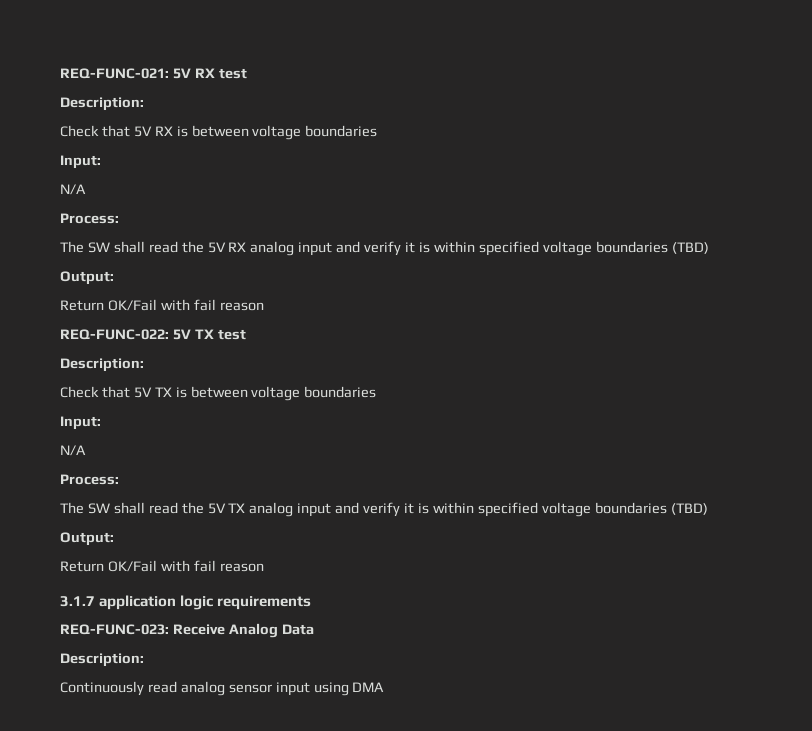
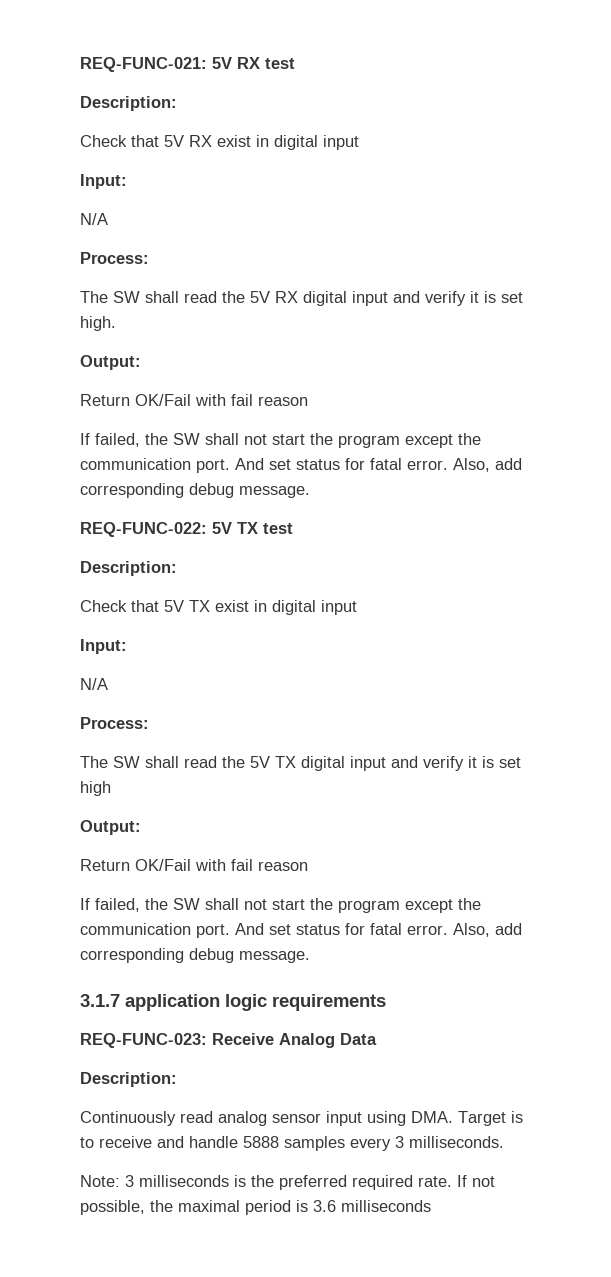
- Check that 5V RX is between voltage boundaries
+ Check that 5V RX exist in digital input
- The SW shall read the 5V RX analog input and verify it is within specified voltage boundaries (TBD)
+ The SW shall read the 5V RX digital input and verify it is set high.
  Output:
  Return OK/Fail with fail reason
+ If failed, the SW shall not start the program except the communication port. And set status for fatal error. Also, add corresponding debug message.
- Check that 5V TX is between voltage boundaries
+ Check that 5V TX exist in digital input
- The SW shall read the 5V TX analog input and verify it is within specified voltage boundaries (TBD)
+ The SW shall read the 5V TX digital input and verify it is set high
  Output:
  Return OK/Fail with fail reason
+ If failed, the SW shall not start the program except the communication port. And set status for fatal error. Also, add corresponding debug message.
- Continuously read analog sensor input using DMA
+ Continuously read analog sensor input using DMA. Target is to receive and handle 5888 samples every 3 milliseconds.
+ Note: 3 milliseconds is the preferred required rate. If not possible, the maximal period is 3.6 milliseconds

